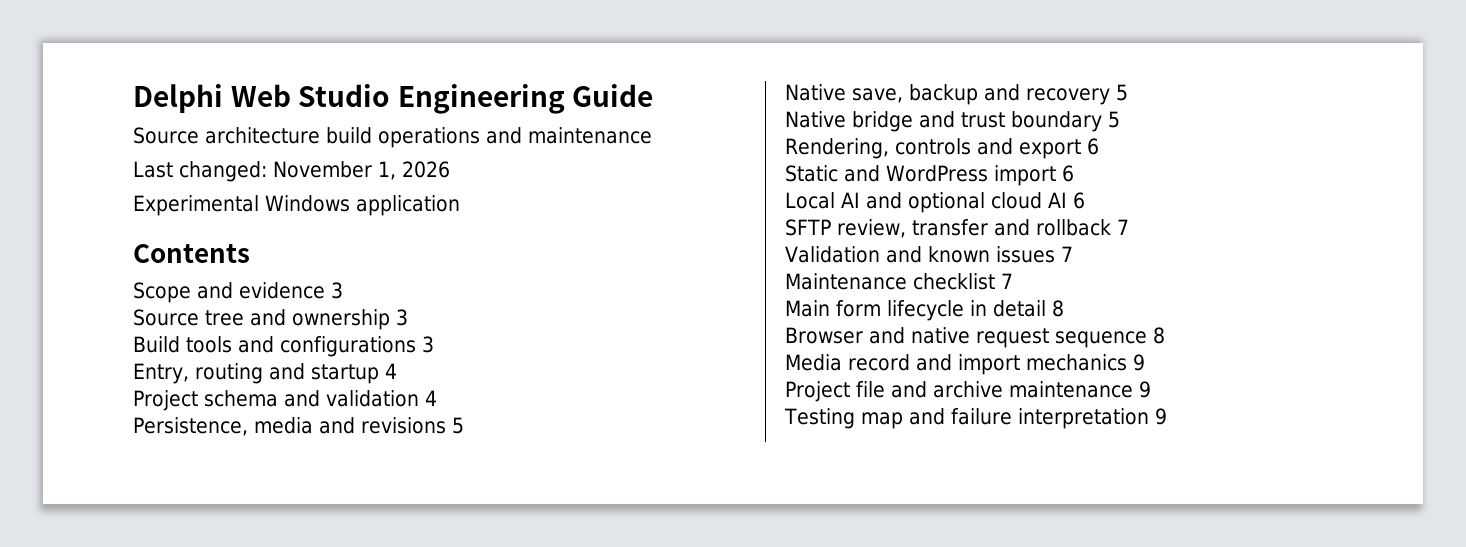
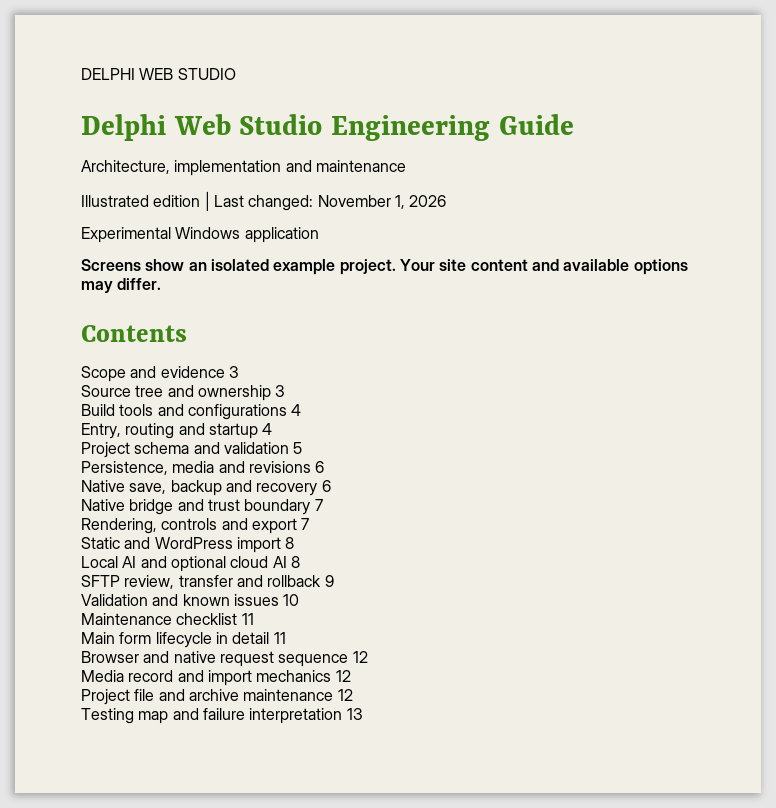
+ DELPHI WEB STUDIO
- Source architecture build operations and maintenance
+ Architecture, implementation and maintenance
- Last changed: November 1, 2026
+ Illustrated edition | Last changed: November 1, 2026
+ Screens show an isolated example project. Your site content and available options may differ.
- Build tools and configurations 3
+ Build tools and configurations 4
- Project schema and validation 4
+ Project schema and validation 5
- Persistence, media and revisions 5
+ Persistence, media and revisions 6
- Native save, backup and recovery 5
+ Native save, backup and recovery 6
- Native bridge and trust boundary 5
+ Native bridge and trust boundary 7
- Rendering, controls and export 6
+ Rendering, controls and export 7
- Static and WordPress import 6
+ Static and WordPress import 8
- Local AI and optional cloud AI 6
+ Local AI and optional cloud AI 8
- SFTP review, transfer and rollback 7
+ SFTP review, transfer and rollback 9
- Validation and known issues 7
+ Validation and known issues 10
- Maintenance checklist 7
+ Maintenance checklist 11
- Main form lifecycle in detail 8
+ Main form lifecycle in detail 11
- Browser and native request sequence 8
+ Browser and native request sequence 12
- Media record and import mechanics 9
+ Media record and import mechanics 12
- Project file and archive maintenance 9
+ Project file and archive maintenance 12
- Testing map and failure interpretation 9
+ Testing map and failure interpretation 13

